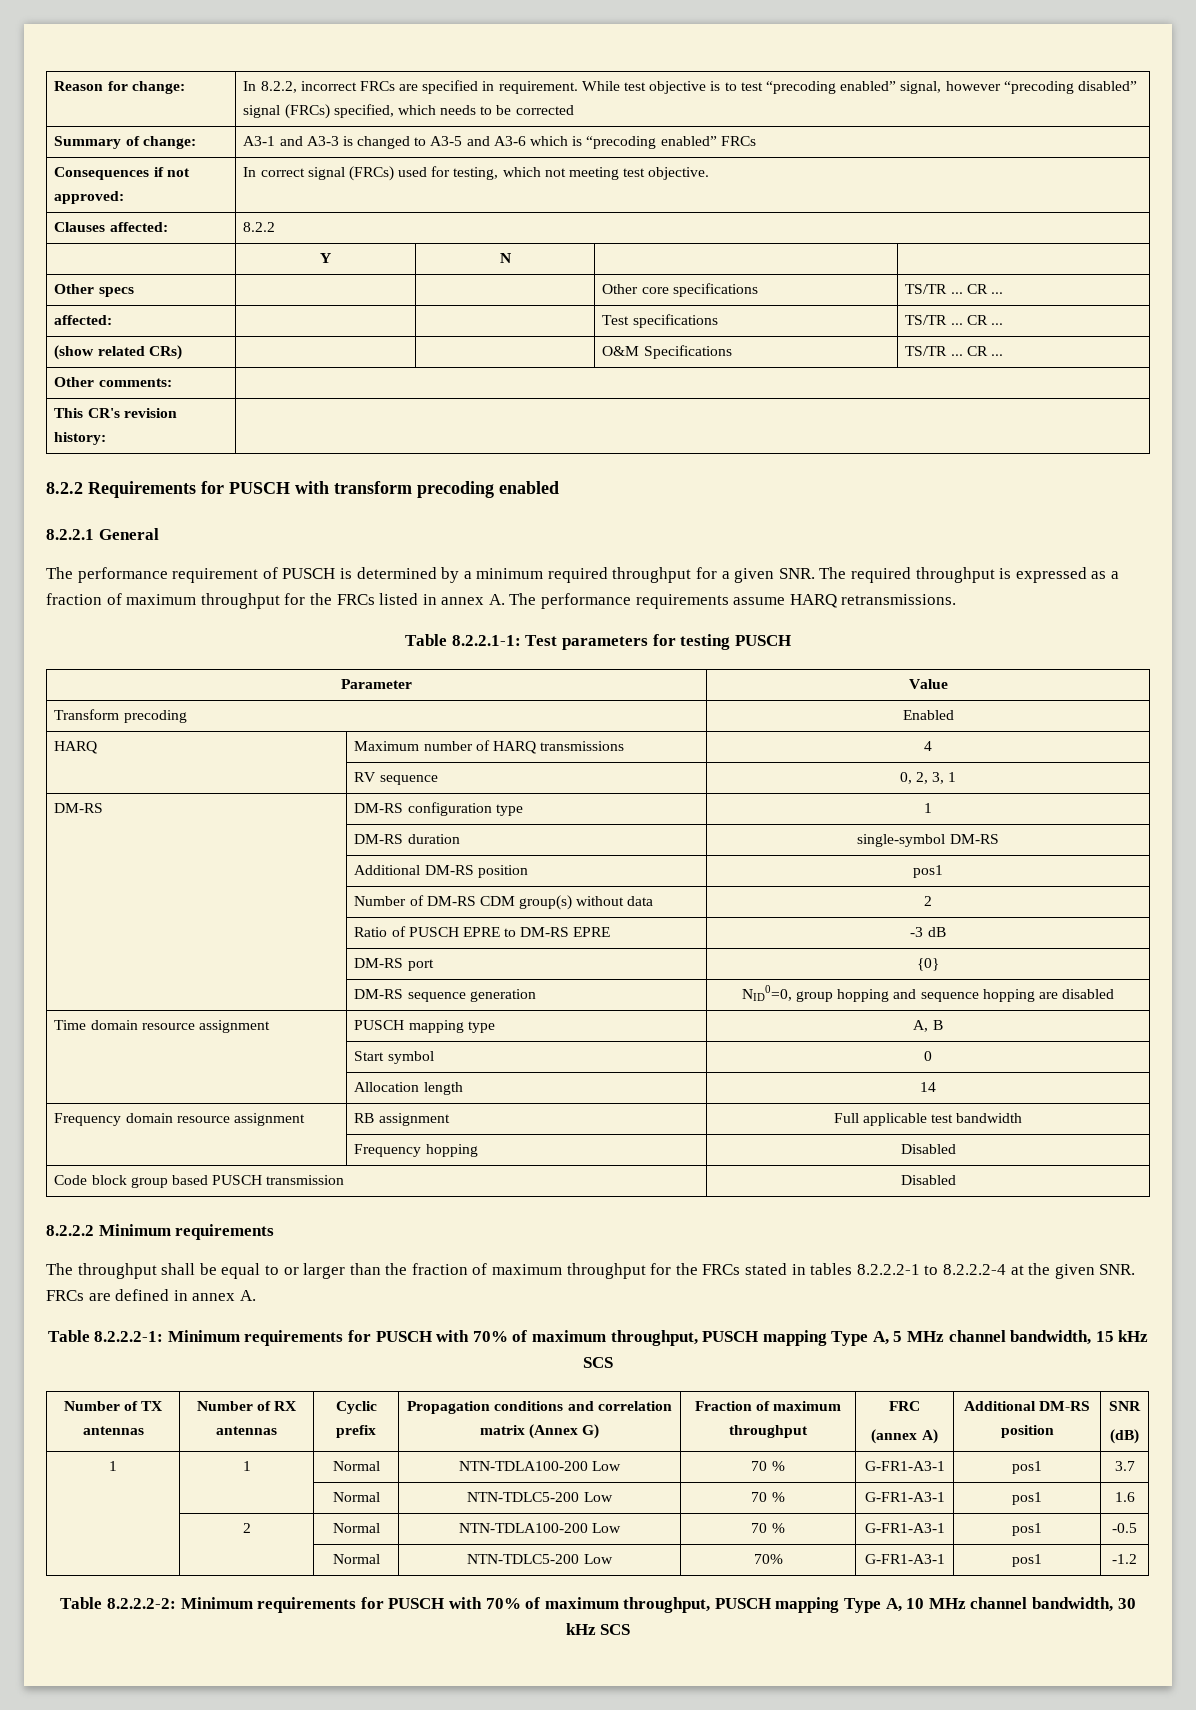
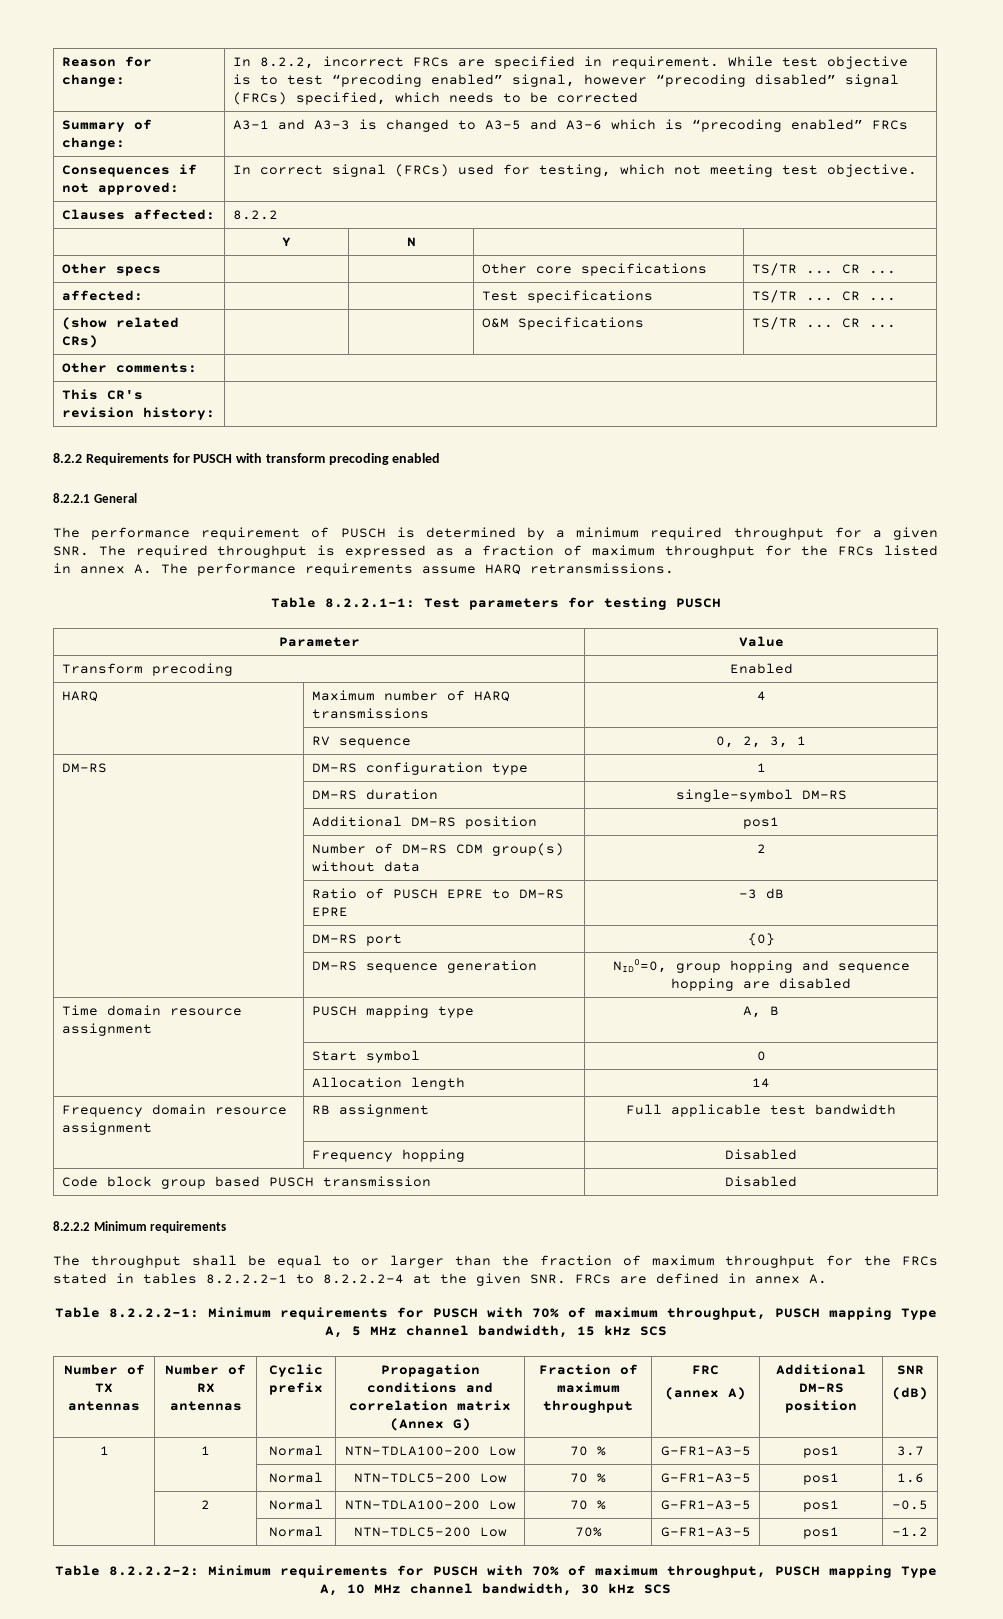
- 1 | 1 | Normal | NTN-TDLA100-200 Low | 70 % | G-FR1-A3-1 | pos1 | 3.7
+ 1 | 1 | Normal | NTN-TDLA100-200 Low | 70 % | G-FR1-A3-5 | pos1 | 3.7
- | | Normal | NTN-TDLC5-200 Low | 70 % | G-FR1-A3-1 | pos1 | 1.6
+ | | Normal | NTN-TDLC5-200 Low | 70 % | G-FR1-A3-5 | pos1 | 1.6
- | 2 | Normal | NTN-TDLA100-200 Low | 70 % | G-FR1-A3-1 | pos1 | -0.5
+ | 2 | Normal | NTN-TDLA100-200 Low | 70 % | G-FR1-A3-5 | pos1 | -0.5
- | | Normal | NTN-TDLC5-200 Low | 70% | G-FR1-A3-1 | pos1 | -1.2
+ | | Normal | NTN-TDLC5-200 Low | 70% | G-FR1-A3-5 | pos1 | -1.2

